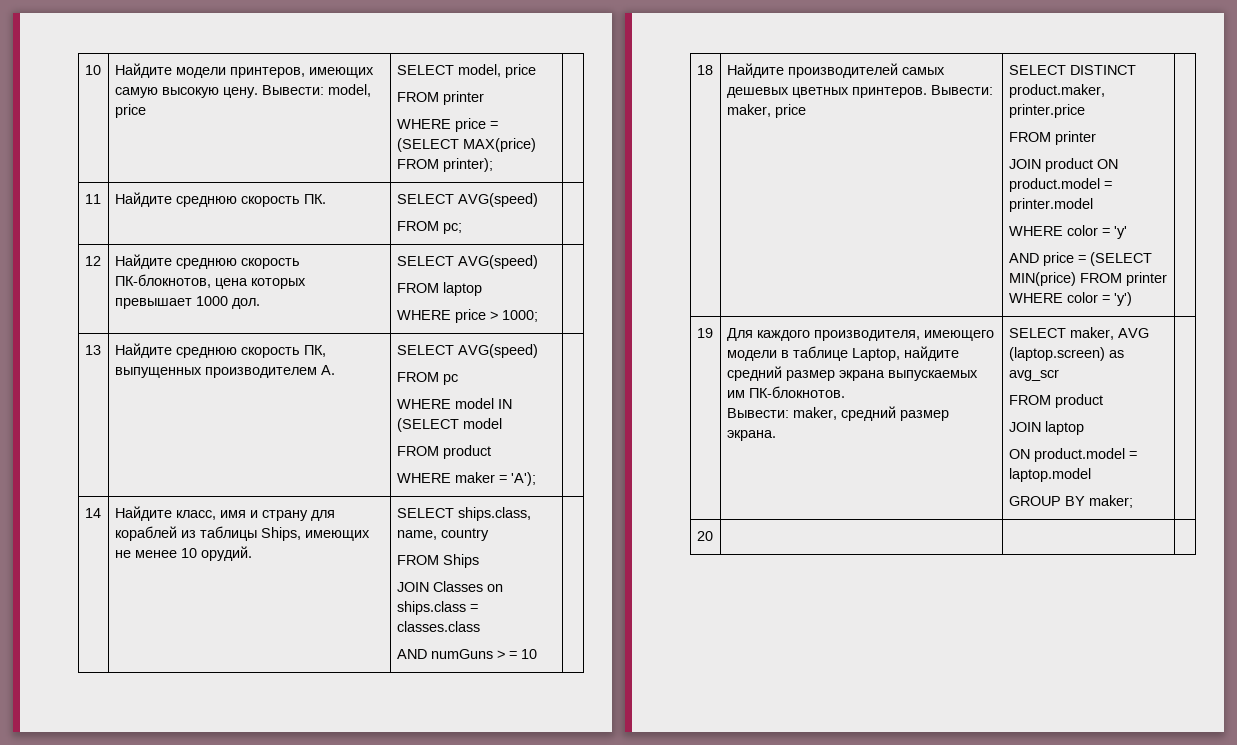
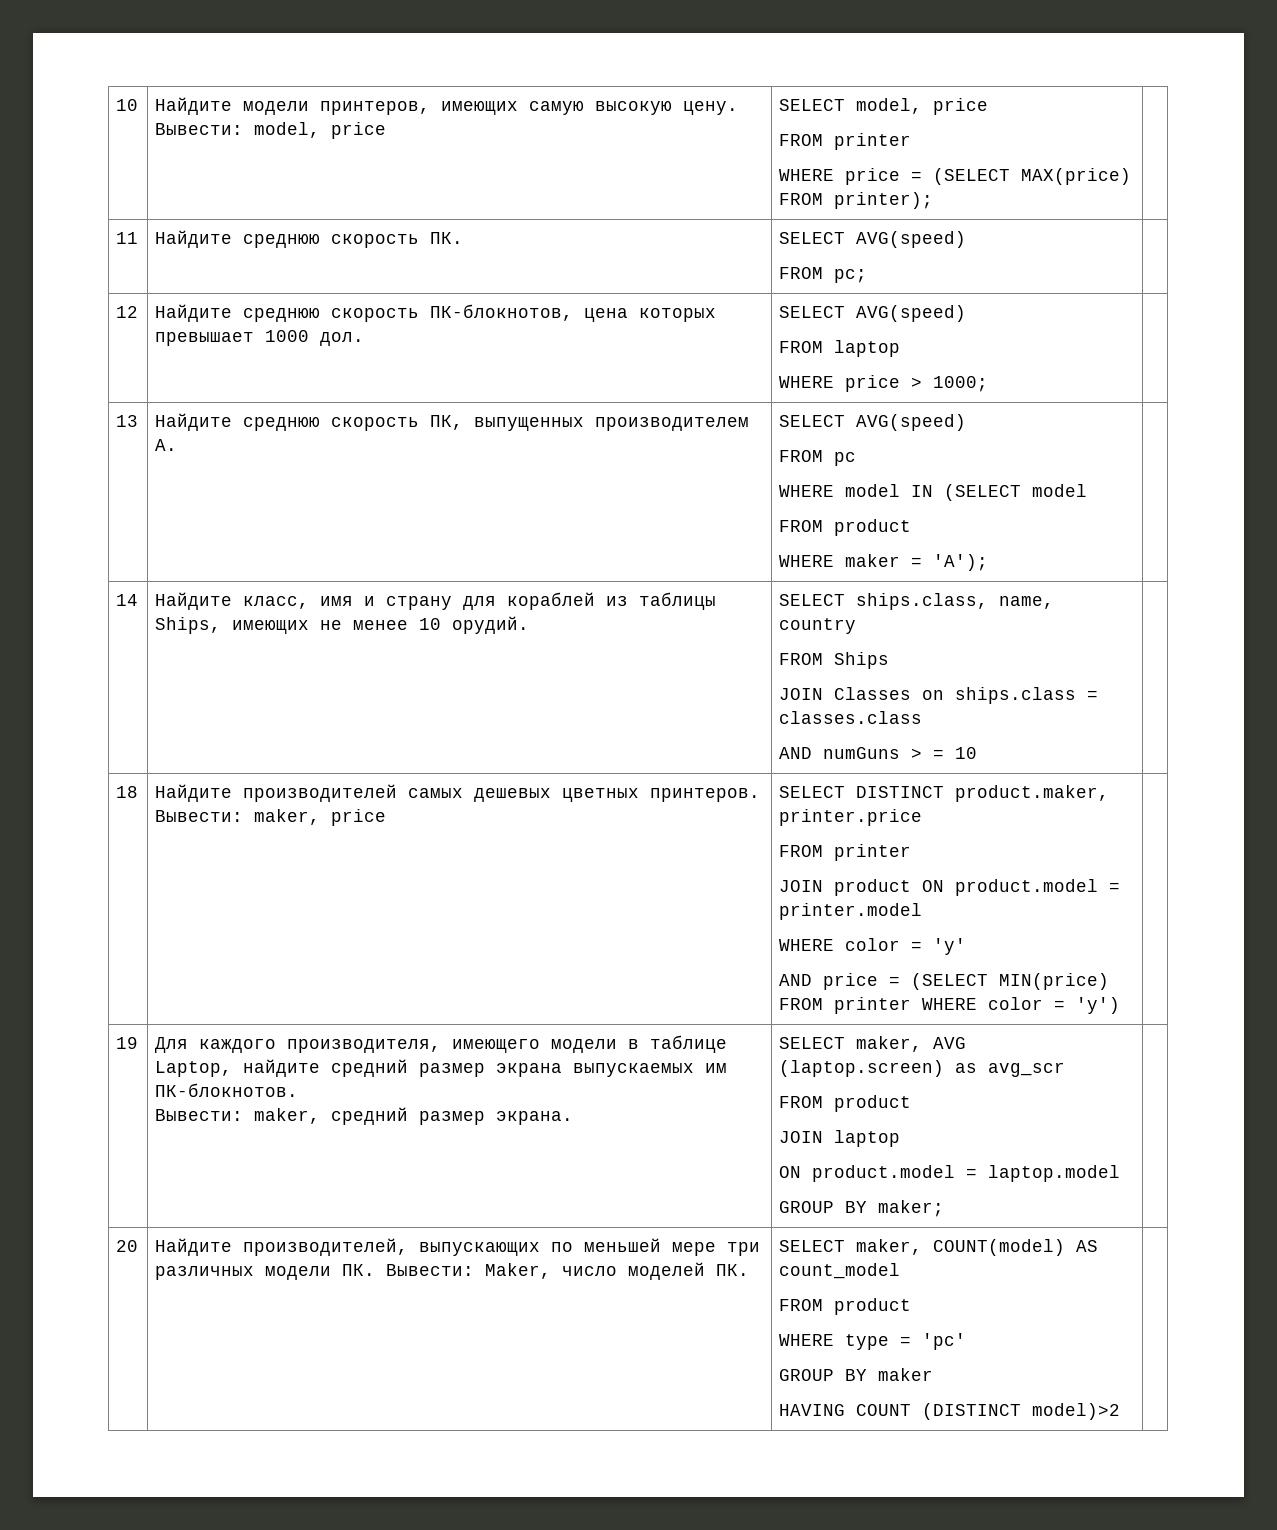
- 20 | | |
+ 20 | Найдите производителей, выпускающих по меньшей мере три различных модели ПК. Вывести: Maker, число моделей ПК. | SELECT maker, COUNT(model) AS count_model
+ FROM product
+ WHERE type = 'pc'
+ GROUP BY maker
+ HAVING COUNT (DISTINCT model)>2 |

